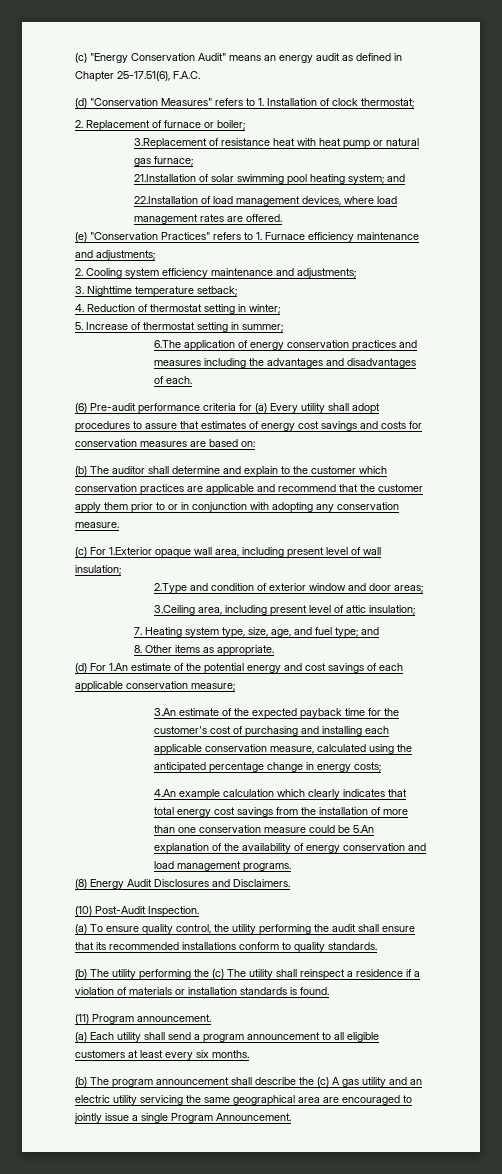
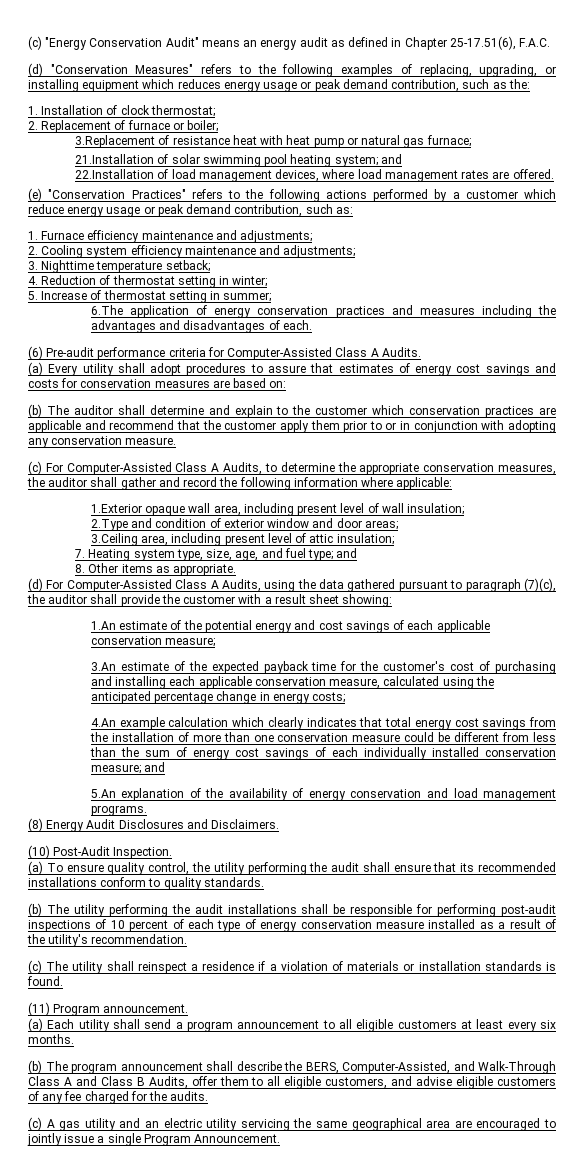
- (d) "Conservation Measures" refers to 1. Installation of clock thermostat;
+ (d) "Conservation Measures" refers to the following examples of replacing, upgrading, or installing equipment which reduces energy usage or peak demand contribution, such as the:
+ 1. Installation of clock thermostat;
- (e) "Conservation Practices" refers to 1. Furnace efficiency maintenance and adjustments;
+ (e) "Conservation Practices" refers to the following actions performed by a customer which reduce energy usage or peak demand contribution, such as:
+ 1. Furnace efficiency maintenance and adjustments;
- (6) Pre-audit performance criteria for (a) Every utility shall adopt procedures to assure that estimates of energy cost savings and costs for conservation measures are based on:
+ (6) Pre-audit performance criteria for Computer-Assisted Class A Audits.
+ (a) Every utility shall adopt procedures to assure that estimates of energy cost savings and costs for conservation measures are based on:
- (c) For 1.Exterior opaque wall area, including present level of wall insulation;
+ (c) For Computer-Assisted Class A Audits, to determine the appropriate conservation measures, the auditor shall gather and record the following information where applicable:
+ 1.Exterior opaque wall area, including present level of wall insulation;
- (d) For 1.An estimate of the potential energy and cost savings of each applicable conservation measure;
+ (d) For Computer-Assisted Class A Audits, using the data gathered pursuant to paragraph (7)(c), the auditor shall provide the customer with a result sheet showing:
+ 1.An estimate of the potential energy and cost savings of each applicable conservation measure;
- 4.An example calculation which clearly indicates that total energy cost savings from the installation of more than one conservation measure could be 5.An explanation of the availability of energy conservation and load management programs.
+ 4.An example calculation which clearly indicates that total energy cost savings from the installation of more than one conservation measure could be different from less than the sum of energy cost savings of each individually installed conservation measure; and
+ 5.An explanation of the availability of energy conservation and load management programs.
- (b) The utility performing the (c) The utility shall reinspect a residence if a violation of materials or installation standards is found.
+ (b) The utility performing the audit installations shall be responsible for performing post-audit inspections of 10 percent of each type of energy conservation measure installed as a result of the utility's recommendation.
+ (c) The utility shall reinspect a residence if a violation of materials or installation standards is found.
- (b) The program announcement shall describe the (c) A gas utility and an electric utility servicing the same geographical area are encouraged to jointly issue a single Program Announcement.
+ (b) The program announcement shall describe the BERS, Computer-Assisted, and Walk-Through Class A and Class B Audits, offer them to all eligible customers, and advise eligible customers of any fee charged for the audits.
+ (c) A gas utility and an electric utility servicing the same geographical area are encouraged to jointly issue a single Program Announcement.

